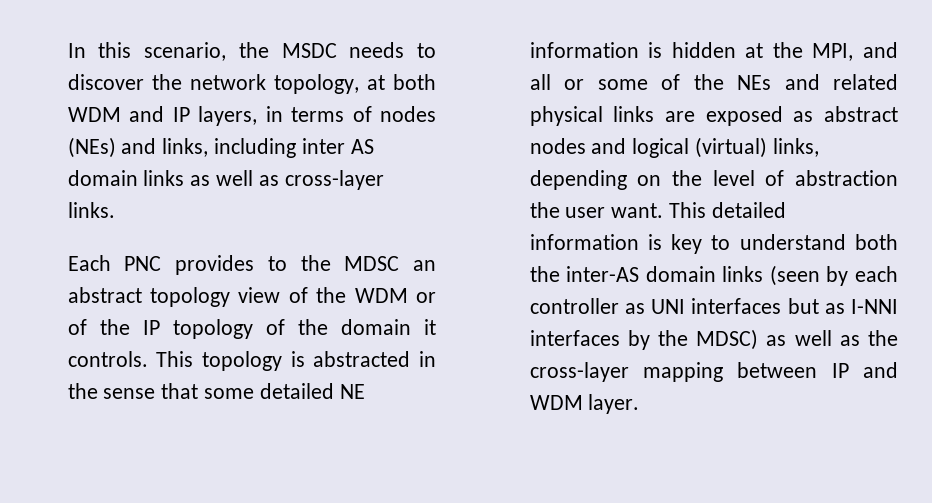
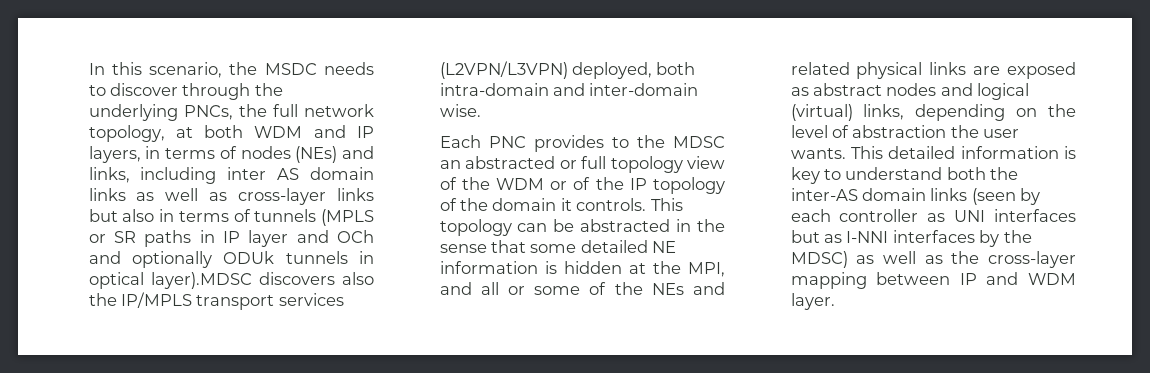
- In this scenario, the MSDC needs to discover the network topology, at both WDM and IP layers, in terms of nodes (NEs) and links, including inter AS domain links as well as cross-layer links.
+ In this scenario, the MSDC needs to discover through the underlying PNCs, the full network topology, at both WDM and IP layers, in terms of nodes (NEs) and links, including inter AS domain links as well as cross-layer links but also in terms of tunnels (MPLS or SR paths in IP layer and OCh and optionally ODUk tunnels in optical layer).MDSC discovers also the IP/MPLS transport services (L2VPN/L3VPN) deployed, both intra-domain and inter-domain wise.
- Each PNC provides to the MDSC an abstract topology view of the WDM or of the IP topology of the domain it controls.
+ Each PNC provides to the MDSC an abstracted or full topology view of the WDM or of the IP topology of the domain it controls.
- This topology is abstracted in the sense that some detailed NE information is hidden at the MPI, and all or some of the NEs and related physical links are exposed as abstract nodes and logical (virtual) links, depending on the level of abstraction the user want.
+ This topology can be abstracted in the sense that some detailed NE information is hidden at the MPI, and all or some of the NEs and related physical links are exposed as abstract nodes and logical (virtual) links, depending on the level of abstraction the user wants.

